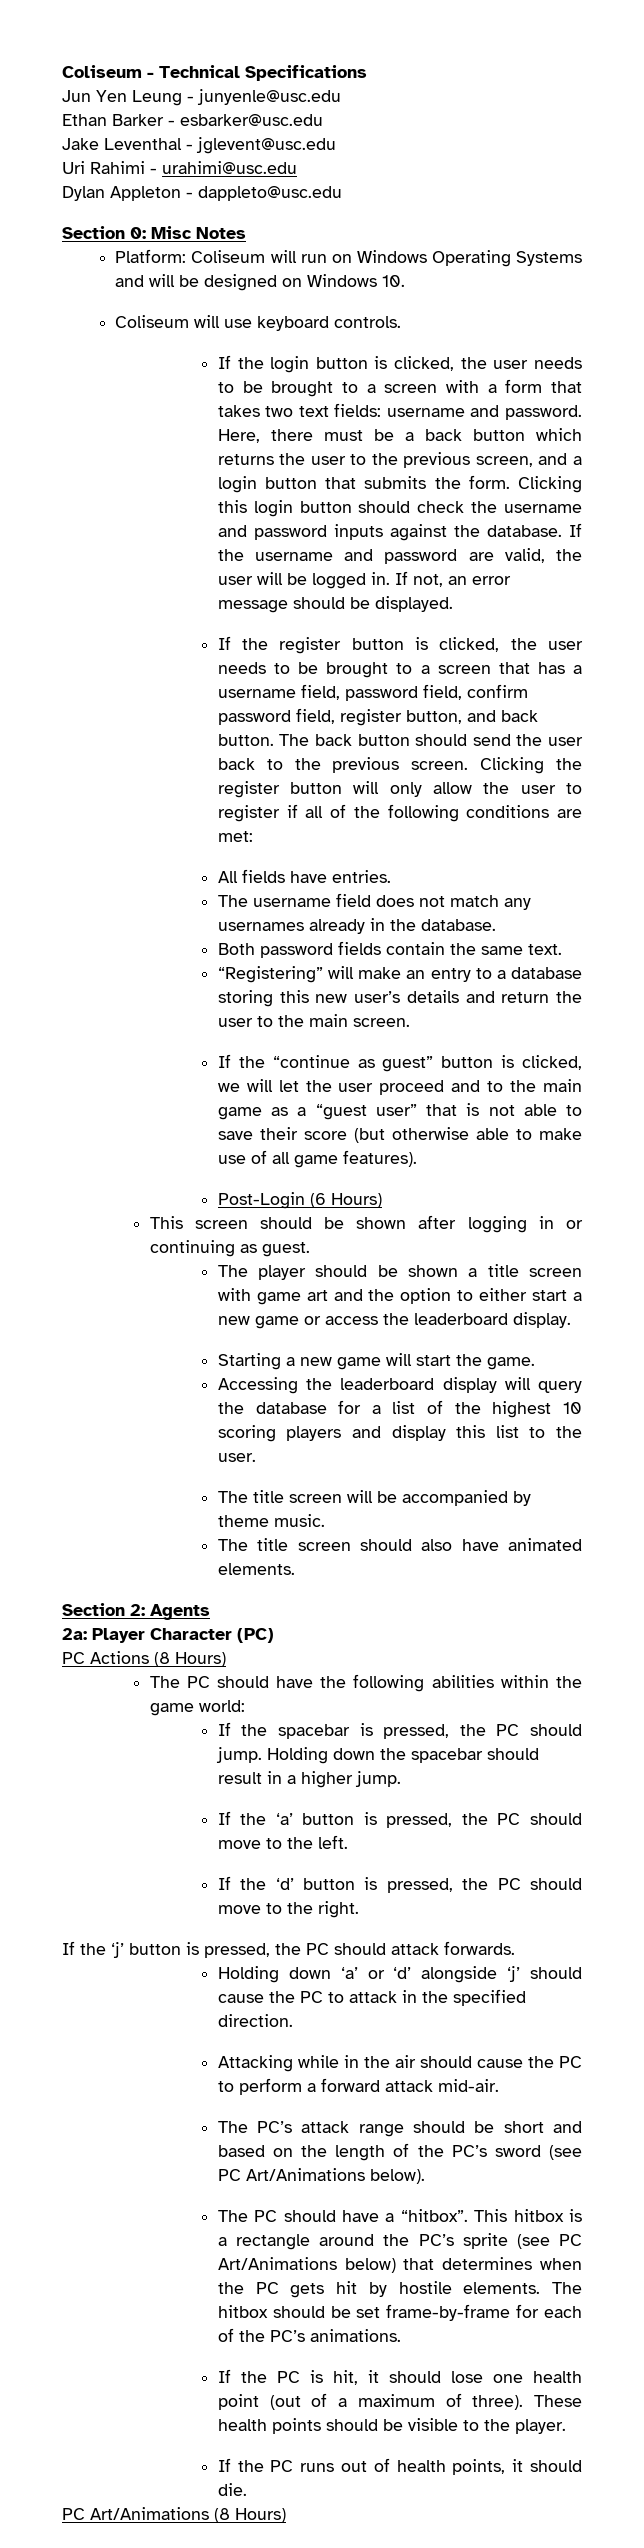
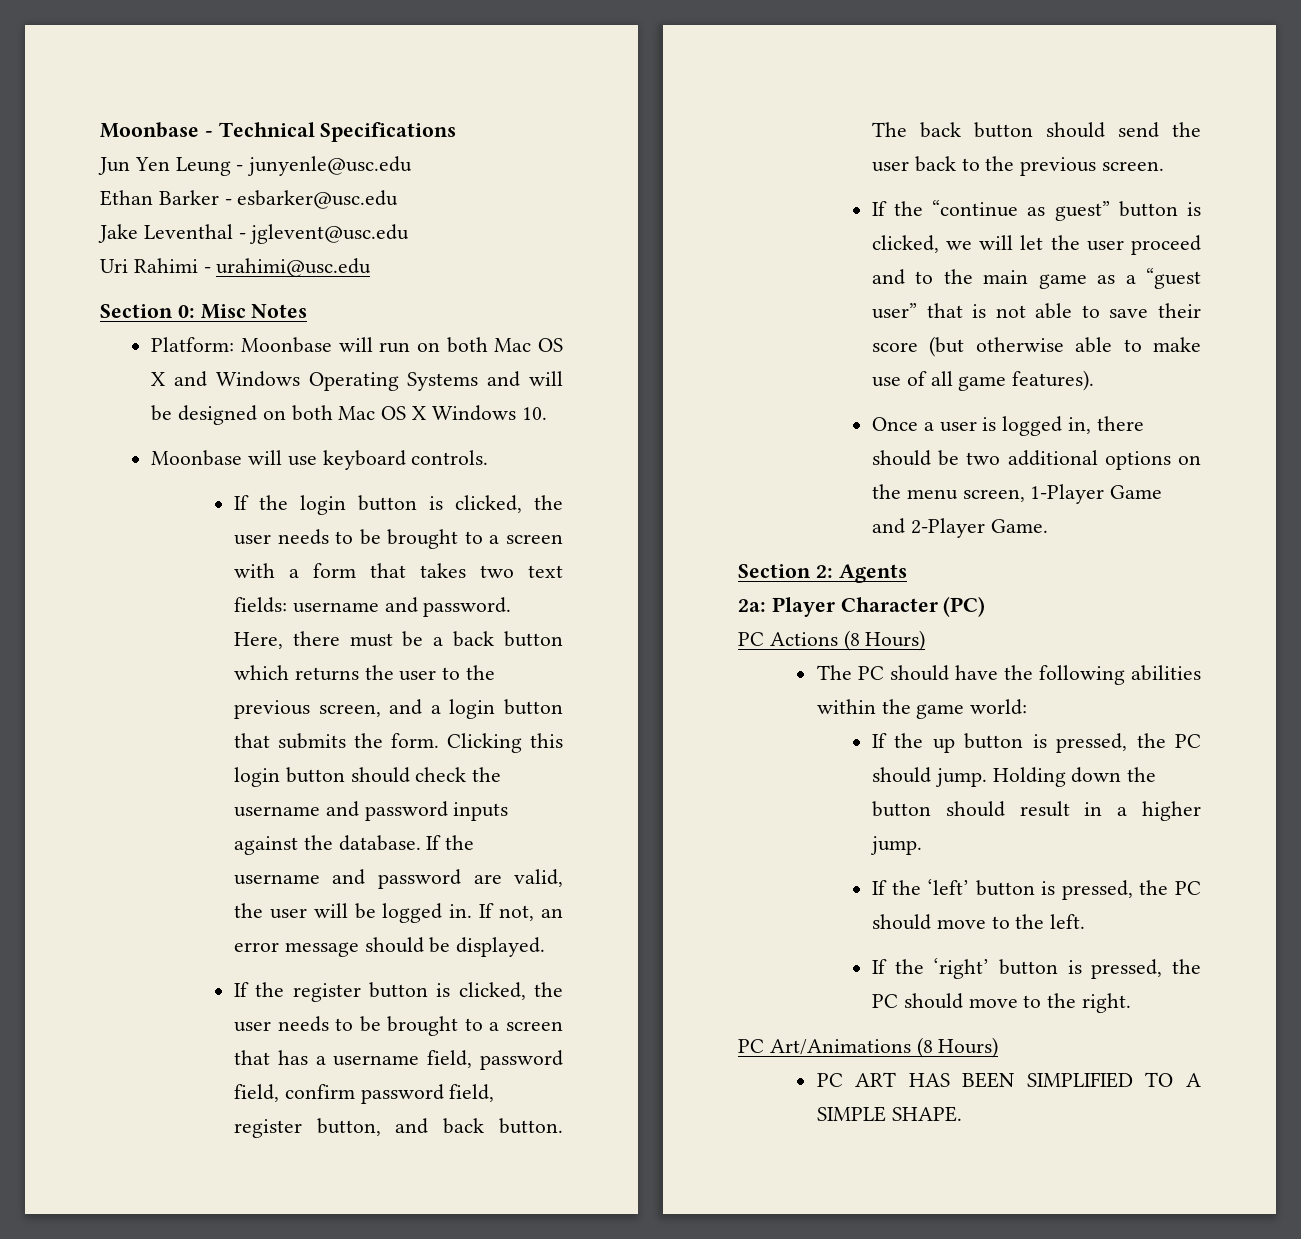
- Coliseum - Technical Specifications
+ Moonbase - Technical Specifications
- Dylan Appleton - dappleto@usc.edu
- Platform: Coliseum will run on Windows Operating Systems and will be designed on Windows 10.
+ Platform: Moonbase will run on both Mac OS X and Windows Operating Systems and will be designed on both Mac OS X Windows 10.
- Coliseum will use keyboard controls.
+ Moonbase will use keyboard controls.
- Clicking the register button will only allow the user to register if all of the following conditions are met:
- All fields have entries.
- The username field does not match any usernames already in the database.
- Both password fields contain the same text.
- “Registering” will make an entry to a database storing this new user’s details and return the user to the main screen.
- Post-Login (6 Hours)
- This screen should be shown after logging in or continuing as guest.
- The player should be shown a title screen with game art and the option to either start a new game or access the leaderboard display.
- Starting a new game will start the game.
- Accessing the leaderboard display will query the database for a list of the highest 10 scoring players and display this list to the user.
- The title screen will be accompanied by theme music.
- The title screen should also have animated elements.
+ Once a user is logged in, there should be two additional options on the menu screen, 1-Player Game and 2-Player Game.
- If the spacebar is pressed, the PC should jump.
+ If the up button is pressed, the PC should jump.
- Holding down the spacebar should result in a higher jump.
+ Holding down the button should result in a higher jump.
- If the ‘a’ button is pressed, the PC should move to the left.
+ If the ‘left’ button is pressed, the PC should move to the left.
- If the ‘d’ button is pressed, the PC should move to the right.
+ If the ‘right’ button is pressed, the PC should move to the right.
- If the ‘j’ button is pressed, the PC should attack forwards.
- Holding down ‘a’ or ‘d’ alongside ‘j’ should cause the PC to attack in the specified direction.
- Attacking while in the air should cause the PC to perform a forward attack mid-air.
- The PC’s attack range should be short and based on the length of the PC’s sword (see PC Art/Animations below).
- The PC should have a “hitbox”. This hitbox is a rectangle around the PC’s sprite (see PC Art/Animations below) that determines when the PC gets hit by hostile elements. The hitbox should be set frame-by-frame for each of the PC’s animations.
- If the PC is hit, it should lose one health point (out of a maximum of three). These health points should be visible to the player.
- If the PC runs out of health points, it should die.
  PC Art/Animations (8 Hours)
+ PC ART HAS BEEN SIMPLIFIED TO A SIMPLE SHAPE.

